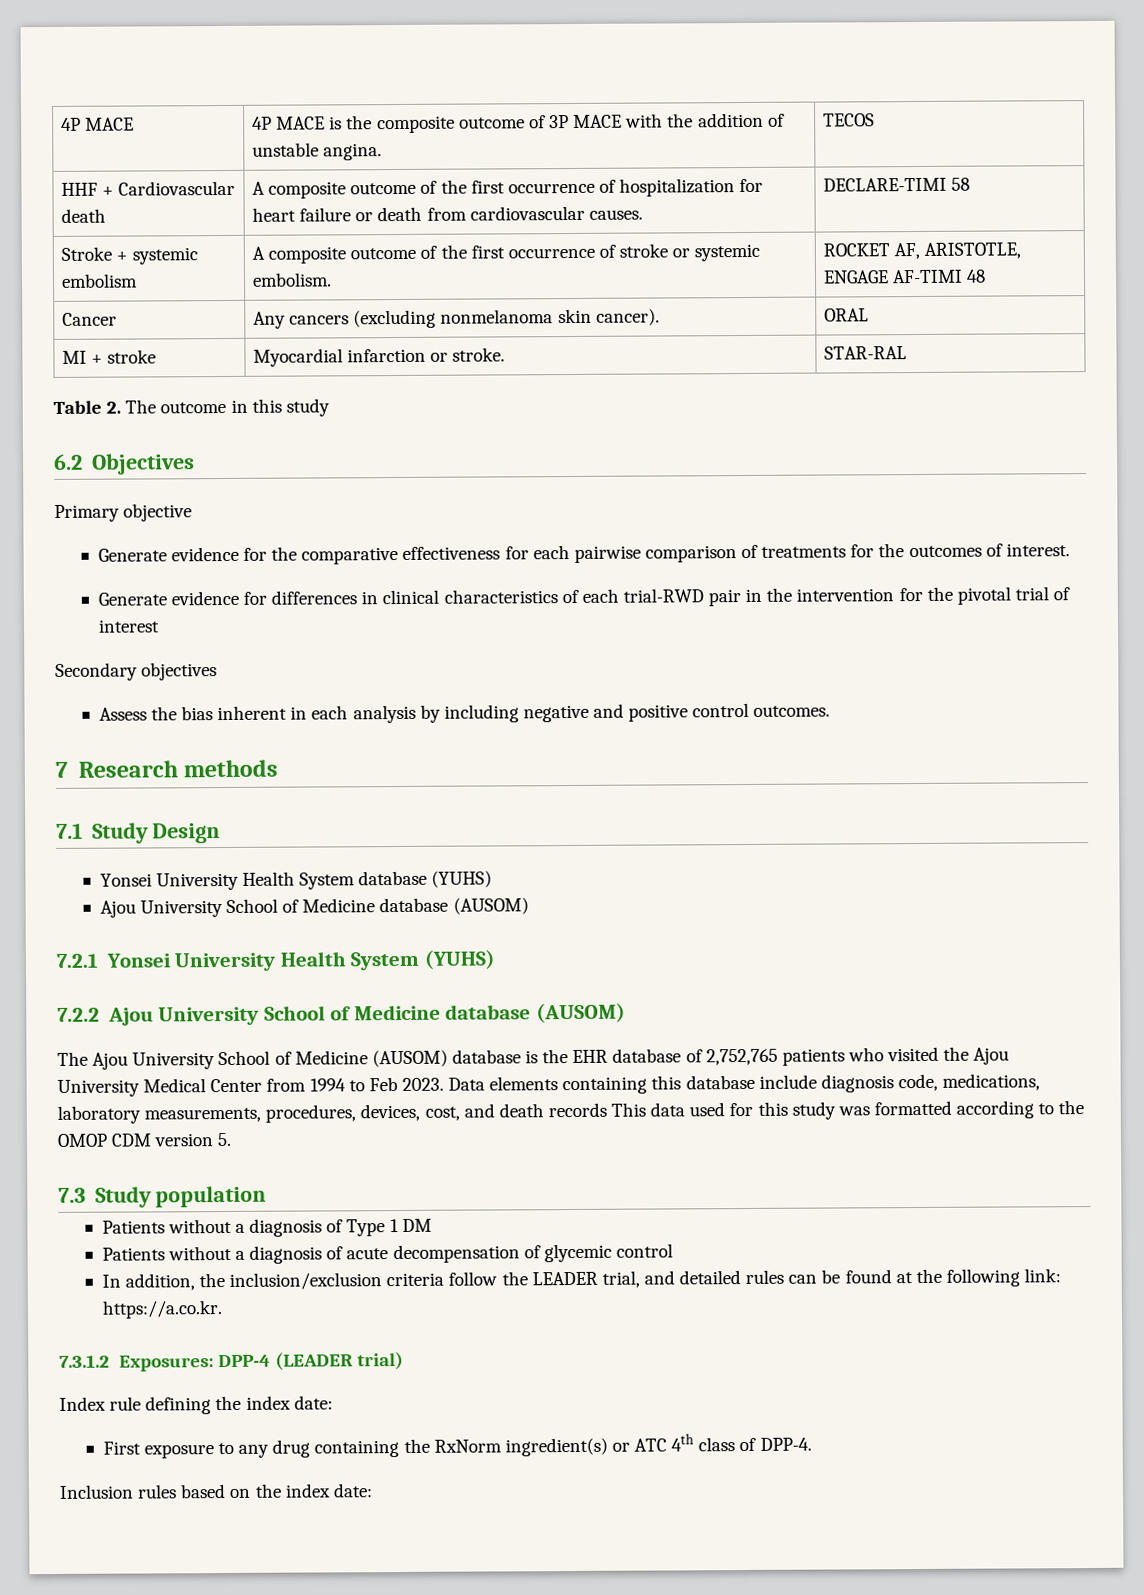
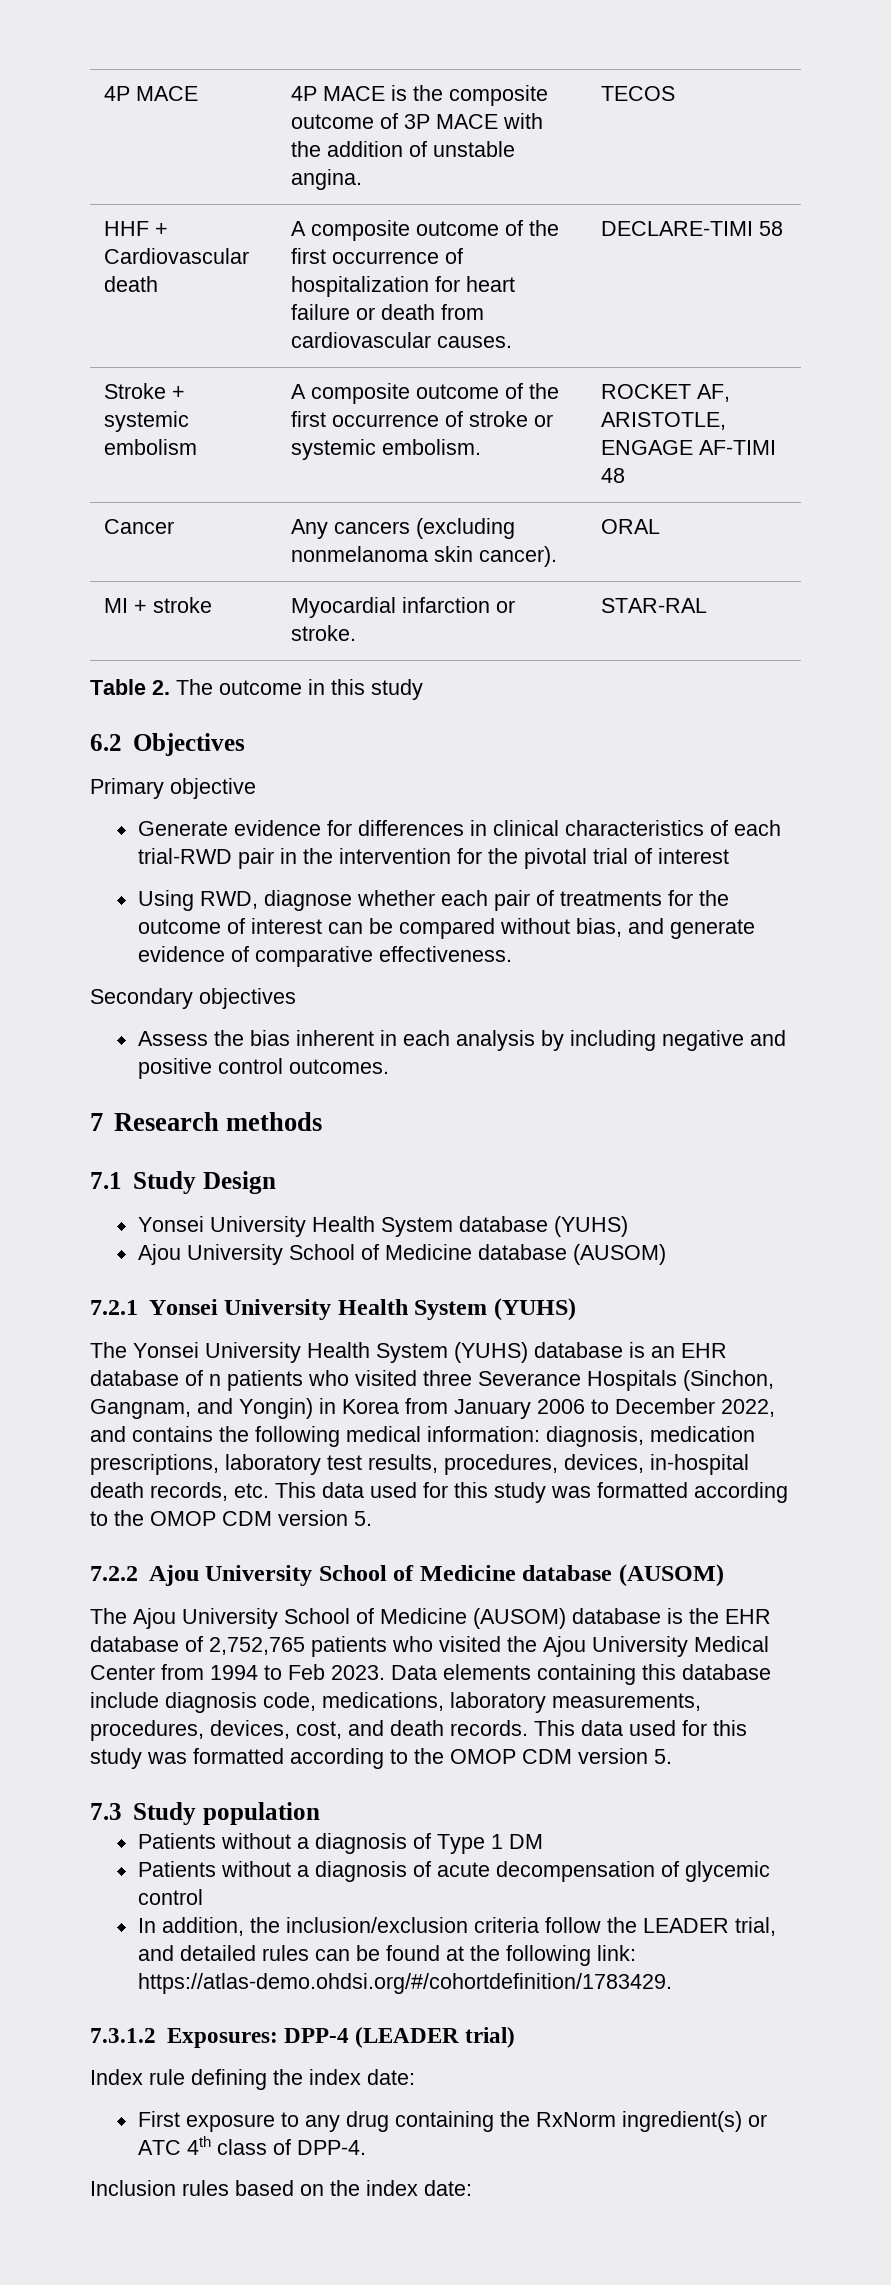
- Generate evidence for the comparative effectiveness for each pairwise comparison of treatments for the outcomes of interest.
+ Using RWD, diagnose whether each pair of treatments for the outcome of interest can be compared without bias, and generate evidence of comparative effectiveness.
+ The Yonsei University Health System (YUHS) database is an EHR database of n patients who visited three Severance Hospitals (Sinchon, Gangnam, and Yongin) in Korea from January 2006 to December 2022, and contains the following medical information: diagnosis, medication prescriptions, laboratory test results, procedures, devices, in-hospital death records, etc. This data used for this study was formatted according to the OMOP CDM version 5.
- Data elements containing this database include diagnosis code, medications, laboratory measurements, procedures, devices, cost, and death records This data used for this study was formatted according to the OMOP CDM version 5.
+ Data elements containing this database include diagnosis code, medications, laboratory measurements, procedures, devices, cost, and death records. This data used for this study was formatted according to the OMOP CDM version 5.
- In addition, the inclusion/exclusion criteria follow the LEADER trial, and detailed rules can be found at the following link: https://a.co.kr.
+ In addition, the inclusion/exclusion criteria follow the LEADER trial, and detailed rules can be found at the following link: https://atlas-demo.ohdsi.org/#/cohortdefinition/1783429.

